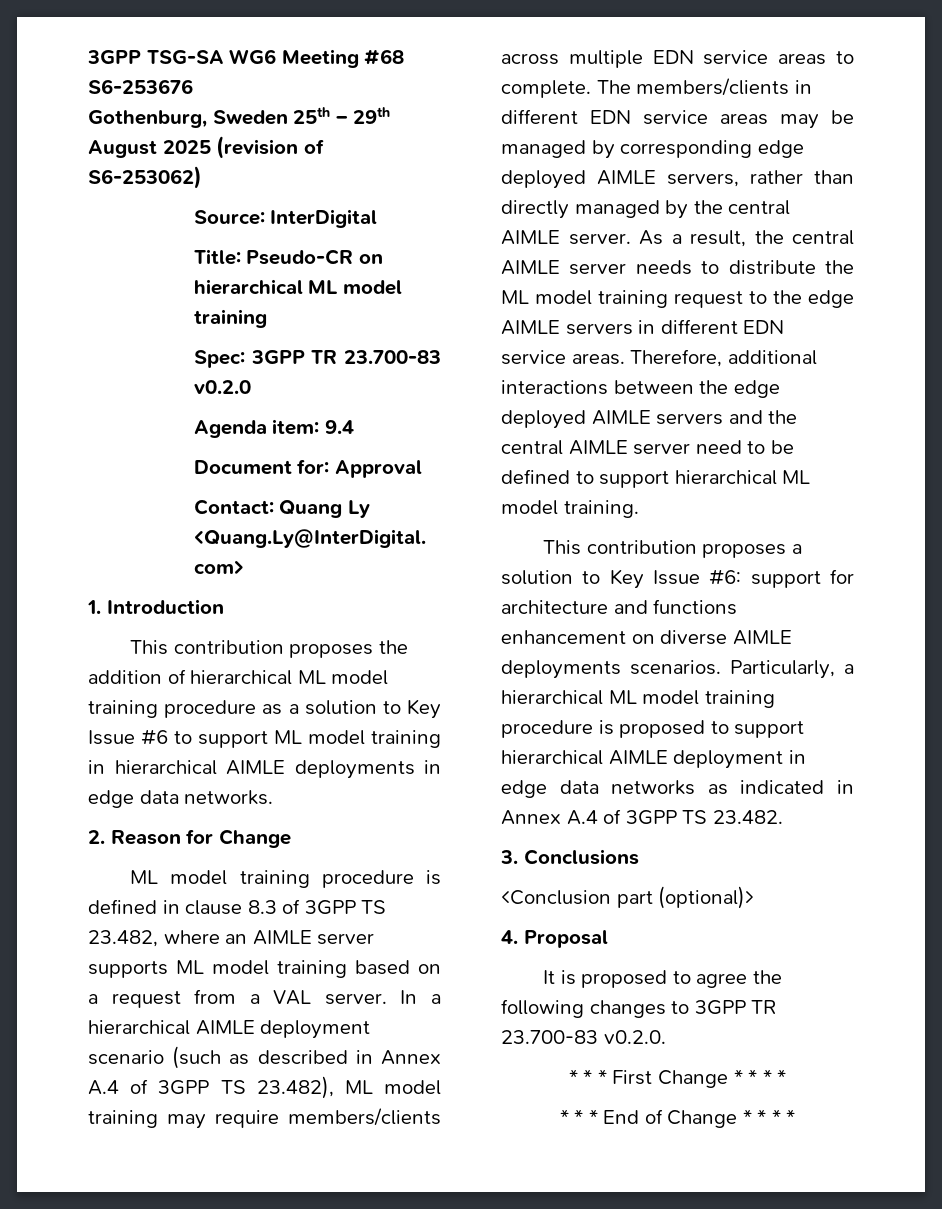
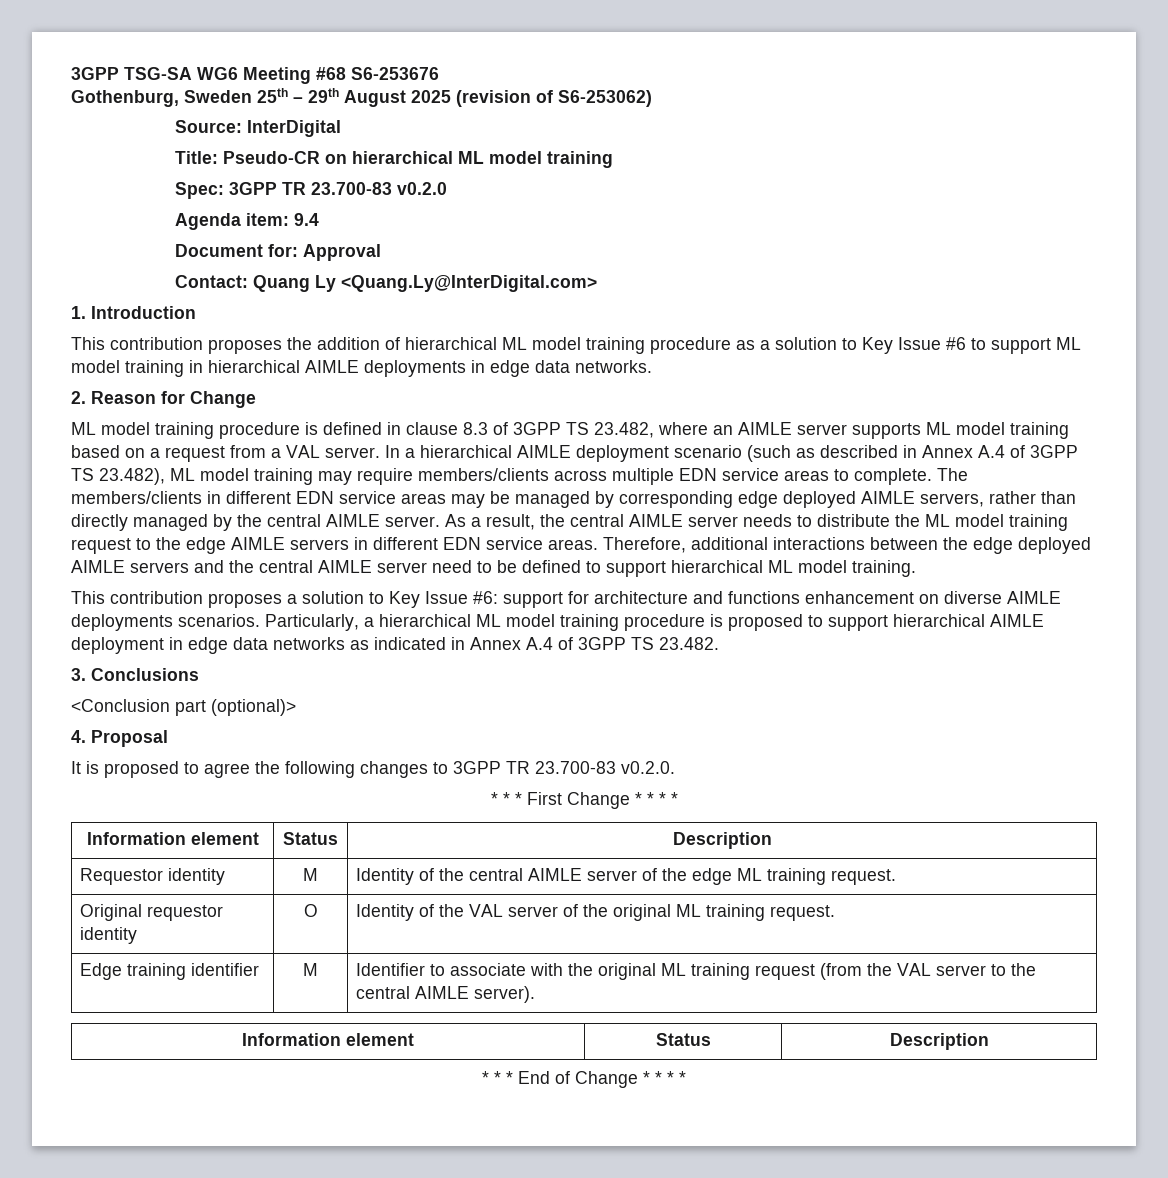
  * * * First Change * * * *
+ Information element | Status | Description
+ Requestor identity | M | Identity of the central AIMLE server of the edge ML training request.
+ Original requestor identity | O | Identity of the VAL server of the original ML training request.
+ Edge training identifier | M | Identifier to associate with the original ML training request (from the VAL server to the central AIMLE server).
+ Information element | Status | Description

